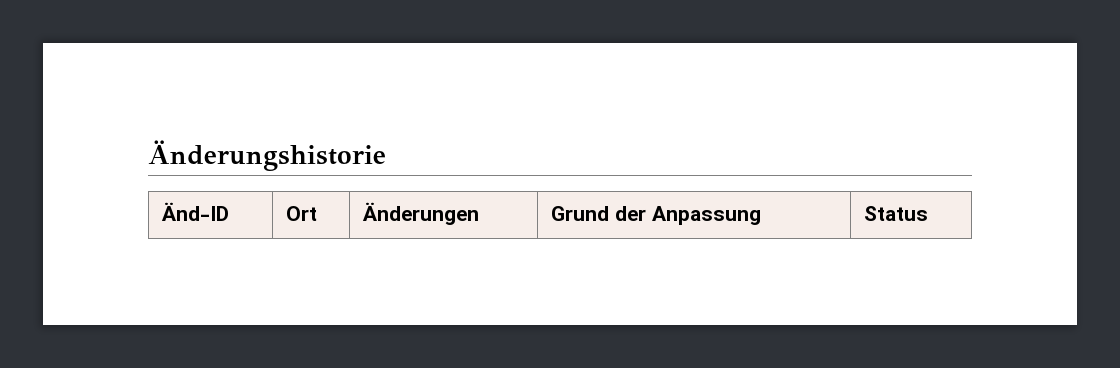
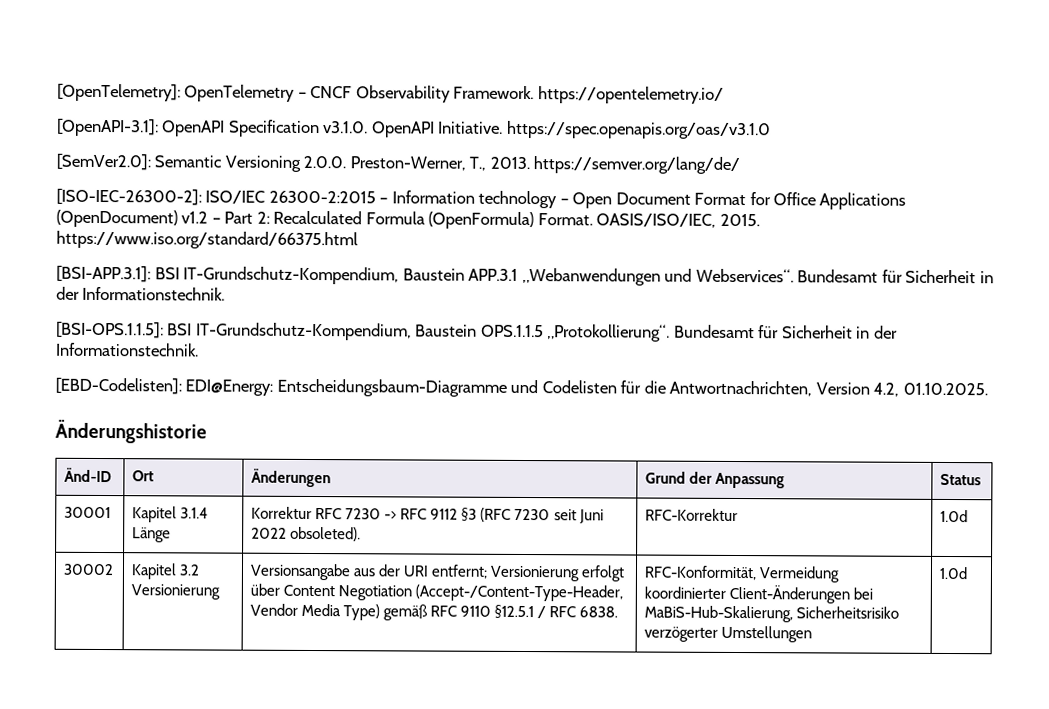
+ [OpenTelemetry]: OpenTelemetry – CNCF Observability Framework. https://opentelemetry.io/
+ [OpenAPI-3.1]: OpenAPI Specification v3.1.0. OpenAPI Initiative. https://spec.openapis.org/oas/v3.1.0
+ [SemVer2.0]: Semantic Versioning 2.0.0. Preston-Werner, T., 2013. https://semver.org/lang/de/
+ [ISO-IEC-26300-2]: ISO/IEC 26300-2:2015 – Information technology – Open Document Format for Office Applications (OpenDocument) v1.2 – Part 2: Recalculated Formula (OpenFormula) Format. OASIS/ISO/IEC, 2015. https://www.iso.org/standard/66375.html
+ [BSI-APP.3.1]: BSI IT-Grundschutz-Kompendium, Baustein APP.3.1 „Webanwendungen und Webservices“. Bundesamt für Sicherheit in der Informationstechnik.
+ [BSI-OPS.1.1.5]: BSI IT-Grundschutz-Kompendium, Baustein OPS.1.1.5 „Protokollierung“. Bundesamt für Sicherheit in der Informationstechnik.
+ [EBD-Codelisten]: EDI@Energy: Entscheidungsbaum-Diagramme und Codelisten für die Antwortnachrichten, Version 4.2, 01.10.2025.
+ 30001 | Kapitel 3.1.4 Länge | Korrektur RFC 7230 -> RFC 9112 §3 (RFC 7230 seit Juni 2022 obsoleted). | RFC-Korrektur | 1.0d
+ 30002 | Kapitel 3.2 Versionierung | Versionsangabe aus der URI entfernt; Versionierung erfolgt über Content Negotiation (Accept-/Content-Type-Header, Vendor Media Type) gemäß RFC 9110 §12.5.1 / RFC 6838. | RFC-Konformität, Vermeidung koordinierter Client-Änderungen bei MaBiS-Hub-Skalierung, Sicherheitsrisiko verzögerter Umstellungen | 1.0d

